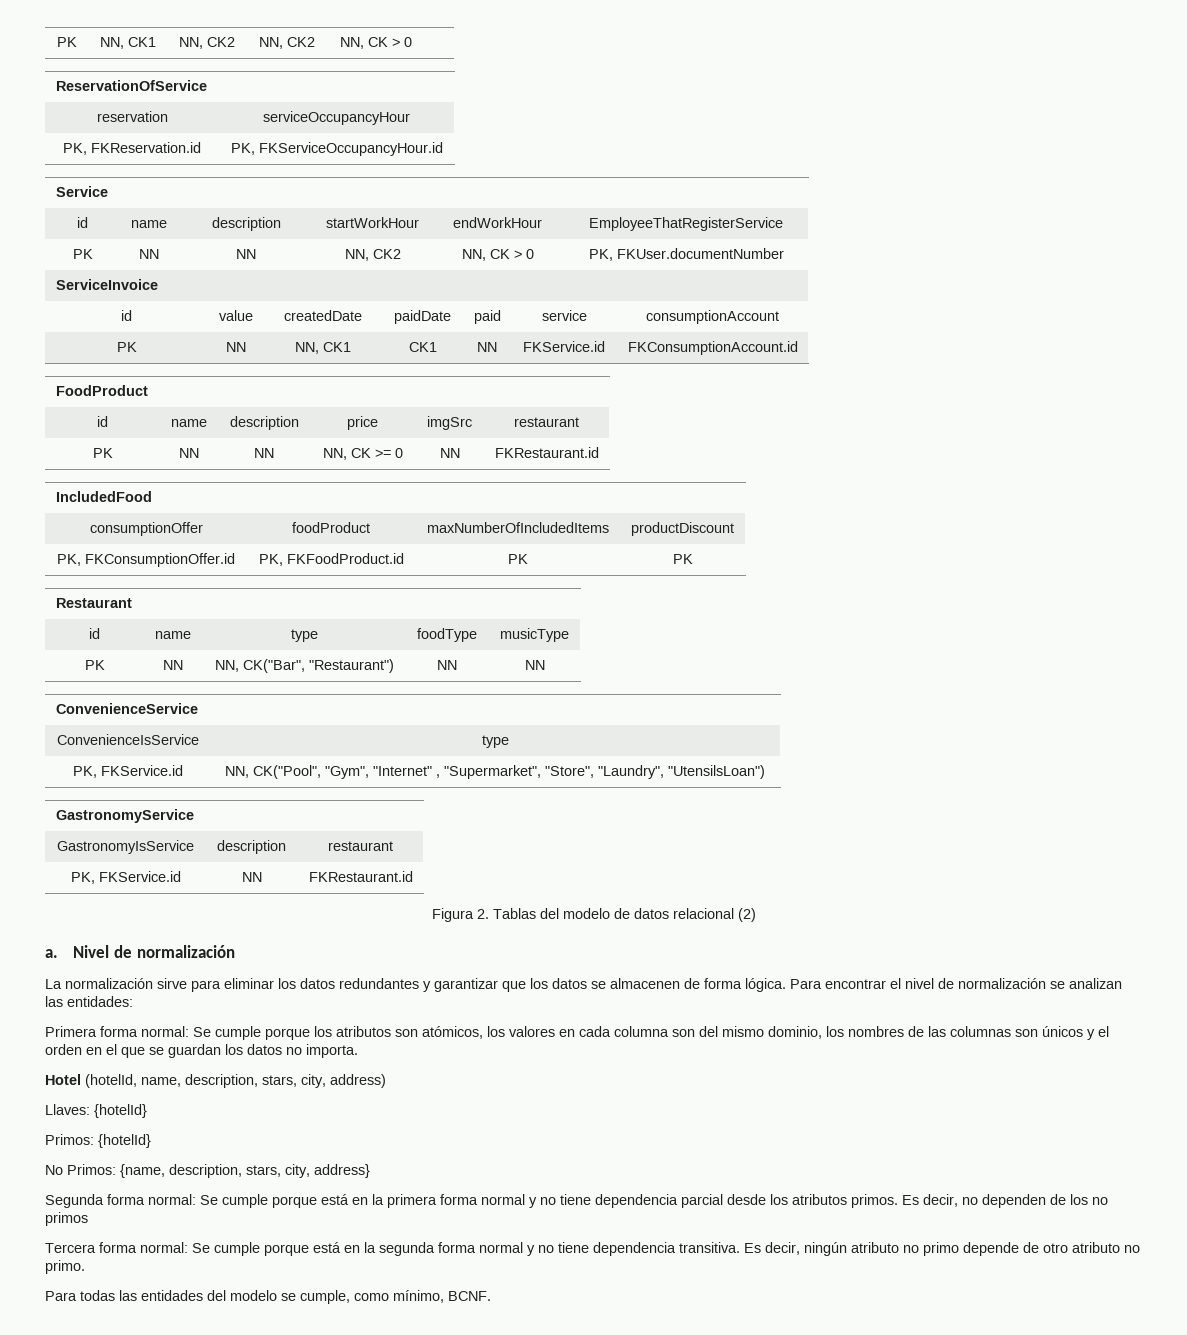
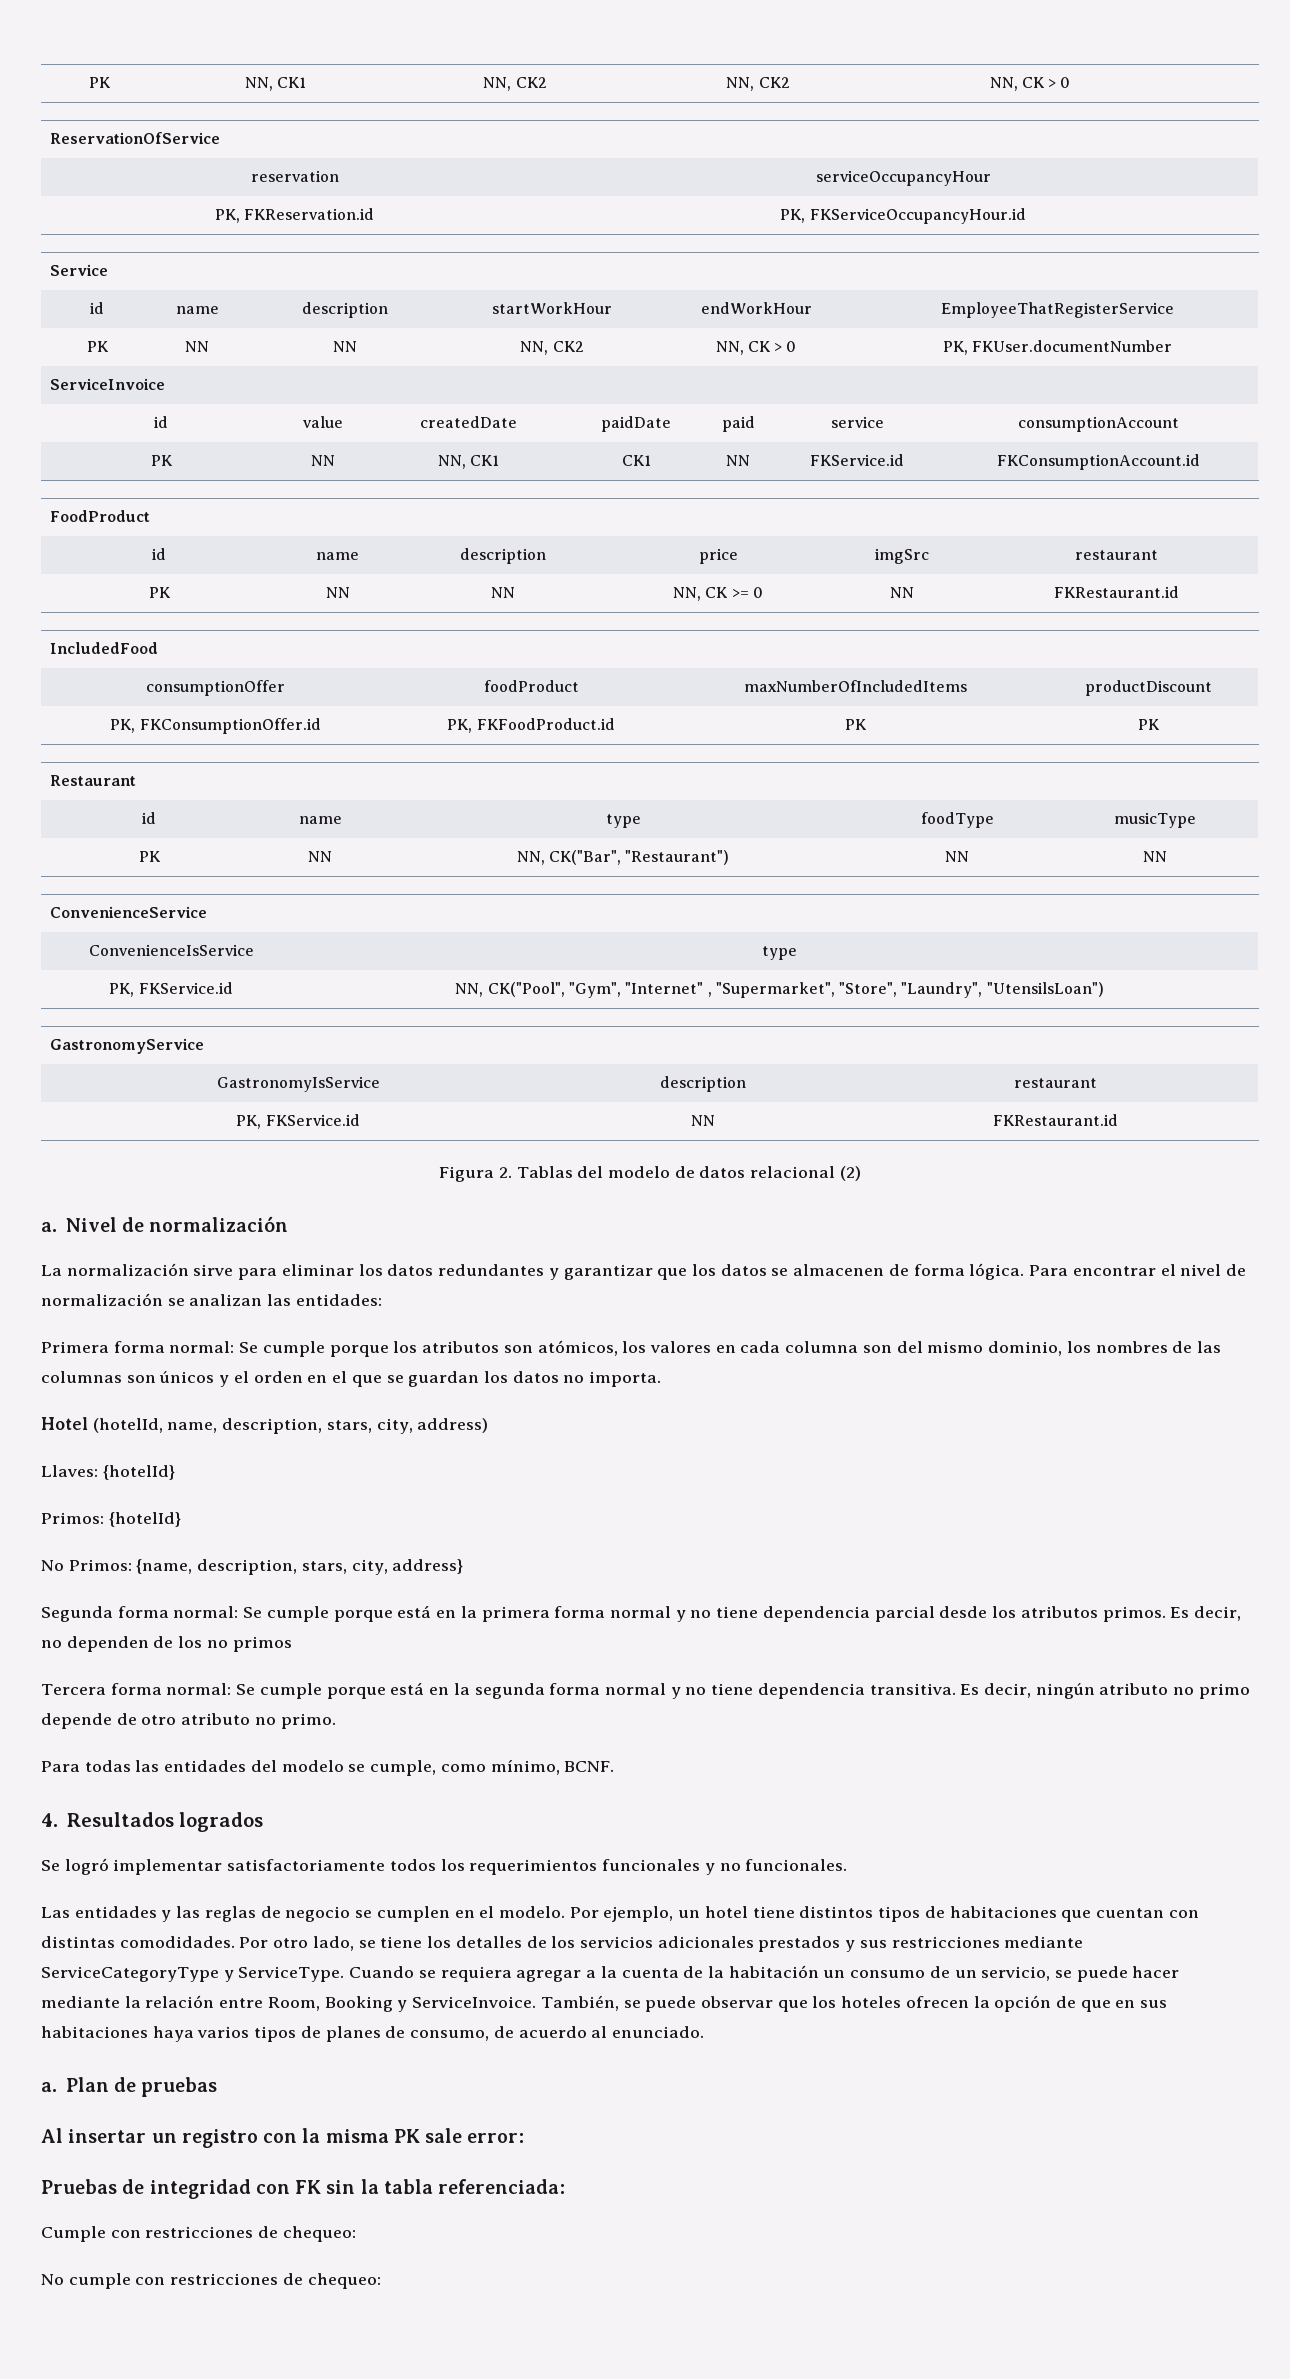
+ 4. Resultados logrados
+ Se logró implementar satisfactoriamente todos los requerimientos funcionales y no funcionales.
+ Las entidades y las reglas de negocio se cumplen en el modelo. Por ejemplo, un hotel tiene distintos tipos de habitaciones que cuentan con distintas comodidades. Por otro lado, se tiene los detalles de los servicios adicionales prestados y sus restricciones mediante ServiceCategoryType y ServiceType. Cuando se requiera agregar a la cuenta de la habitación un consumo de un servicio, se puede hacer mediante la relación entre Room, Booking y ServiceInvoice. También, se puede observar que los hoteles ofrecen la opción de que en sus habitaciones haya varios tipos de planes de consumo, de acuerdo al enunciado.
+ a. Plan de pruebas
+ Al insertar un registro con la misma PK sale error:
+ Pruebas de integridad con FK sin la tabla referenciada:
+ Cumple con restricciones de chequeo:
+ No cumple con restricciones de chequeo:

